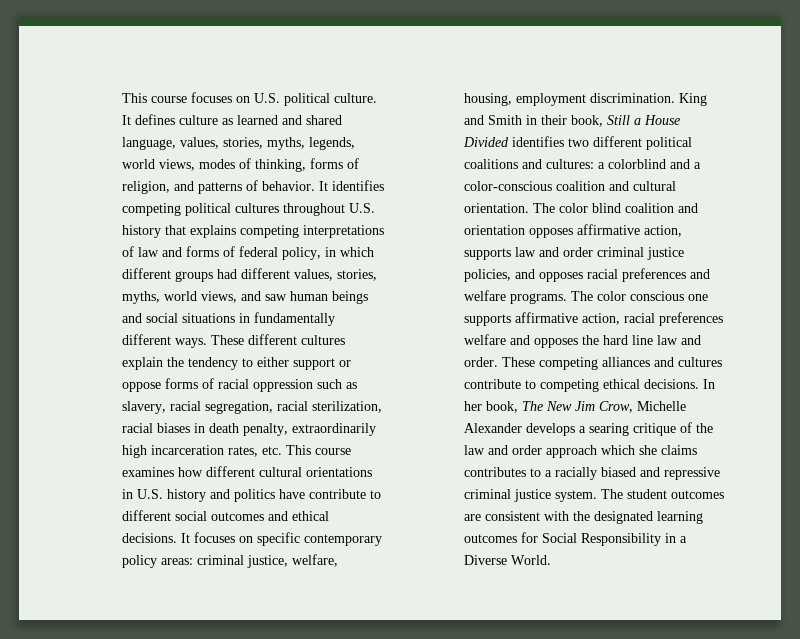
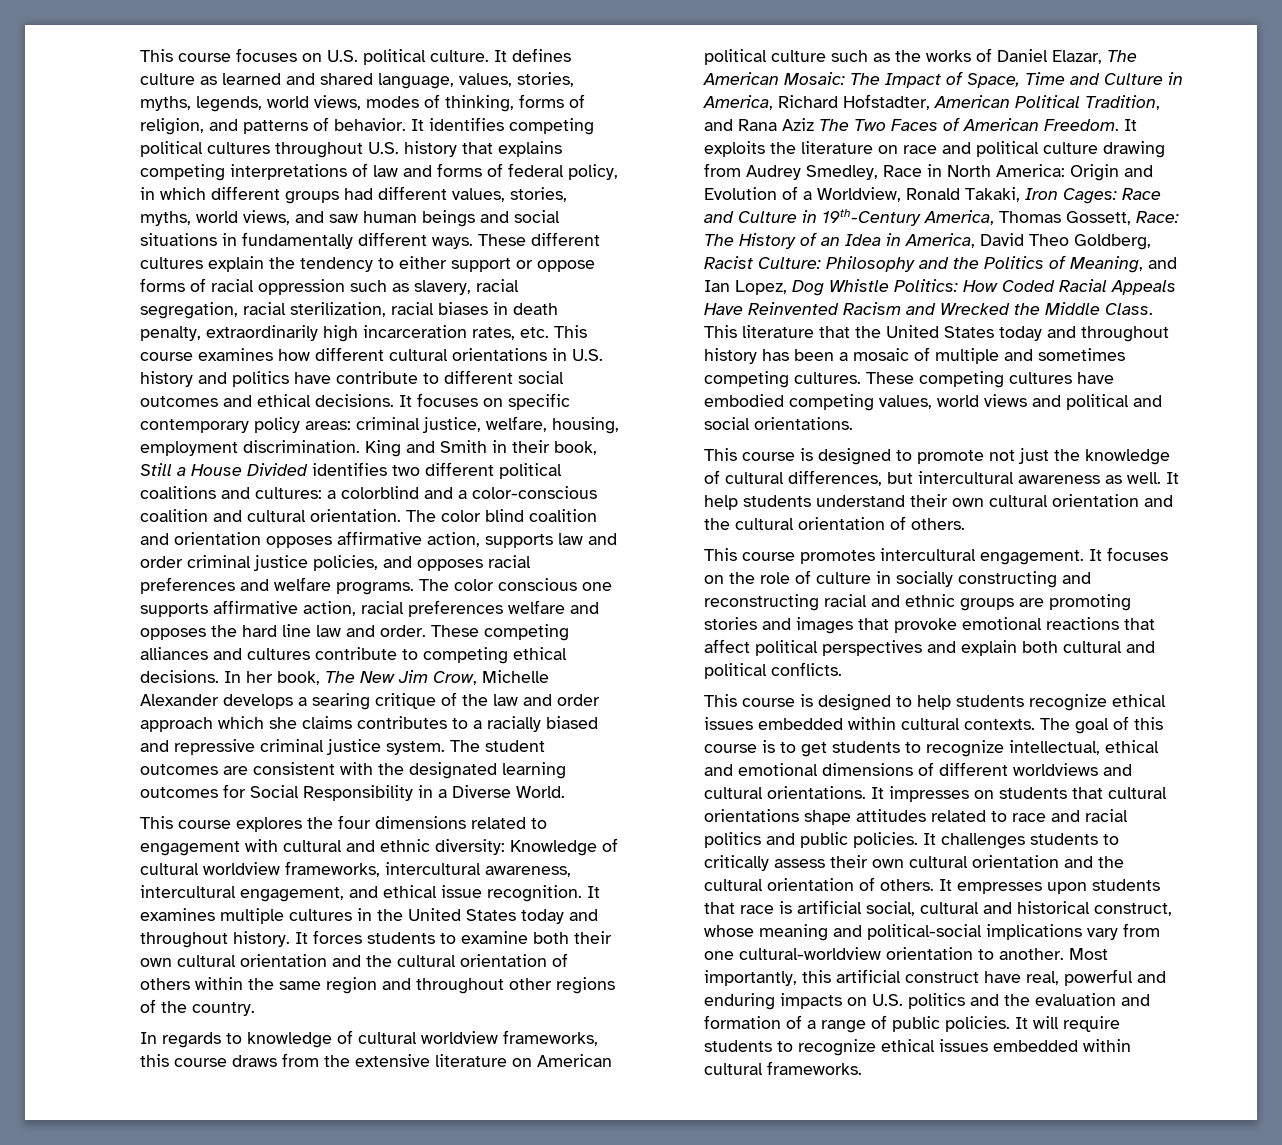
+ This course explores the four dimensions related to engagement with cultural and ethnic diversity: Knowledge of cultural worldview frameworks, intercultural awareness, intercultural engagement, and ethical issue recognition. It examines multiple cultures in the United States today and throughout history. It forces students to examine both their own cultural orientation and the cultural orientation of others within the same region and throughout other regions of the country.
+ In regards to knowledge of cultural worldview frameworks, this course draws from the extensive literature on American political culture such as the works of Daniel Elazar, The American Mosaic: The Impact of Space, Time and Culture in America, Richard Hofstadter, American Political Tradition, and Rana Aziz The Two Faces of American Freedom. It exploits the literature on race and political culture drawing from Audrey Smedley, Race in North America: Origin and Evolution of a Worldview, Ronald Takaki, Iron Cages: Race and Culture in 19th-Century America, Thomas Gossett, Race: The History of an Idea in America, David Theo Goldberg, Racist Culture: Philosophy and the Politics of Meaning, and Ian Lopez, Dog Whistle Politics: How Coded Racial Appeals Have Reinvented Racism and Wrecked the Middle Class. This literature that the United States today and throughout history has been a mosaic of multiple and sometimes competing cultures. These competing cultures have embodied competing values, world views and political and social orientations.
+ This course is designed to promote not just the knowledge of cultural differences, but intercultural awareness as well. It help students understand their own cultural orientation and the cultural orientation of others.
+ This course promotes intercultural engagement. It focuses on the role of culture in socially constructing and reconstructing racial and ethnic groups are promoting stories and images that provoke emotional reactions that affect political perspectives and explain both cultural and political conflicts.
+ This course is designed to help students recognize ethical issues embedded within cultural contexts. The goal of this course is to get students to recognize intellectual, ethical and emotional dimensions of different worldviews and cultural orientations. It impresses on students that cultural orientations shape attitudes related to race and racial politics and public policies. It challenges students to critically assess their own cultural orientation and the cultural orientation of others. It empresses upon students that race is artificial social, cultural and historical construct, whose meaning and political-social implications vary from one cultural-worldview orientation to another. Most importantly, this artificial construct have real, powerful and enduring impacts on U.S. politics and the evaluation and formation of a range of public policies. It will require students to recognize ethical issues embedded within cultural frameworks.

